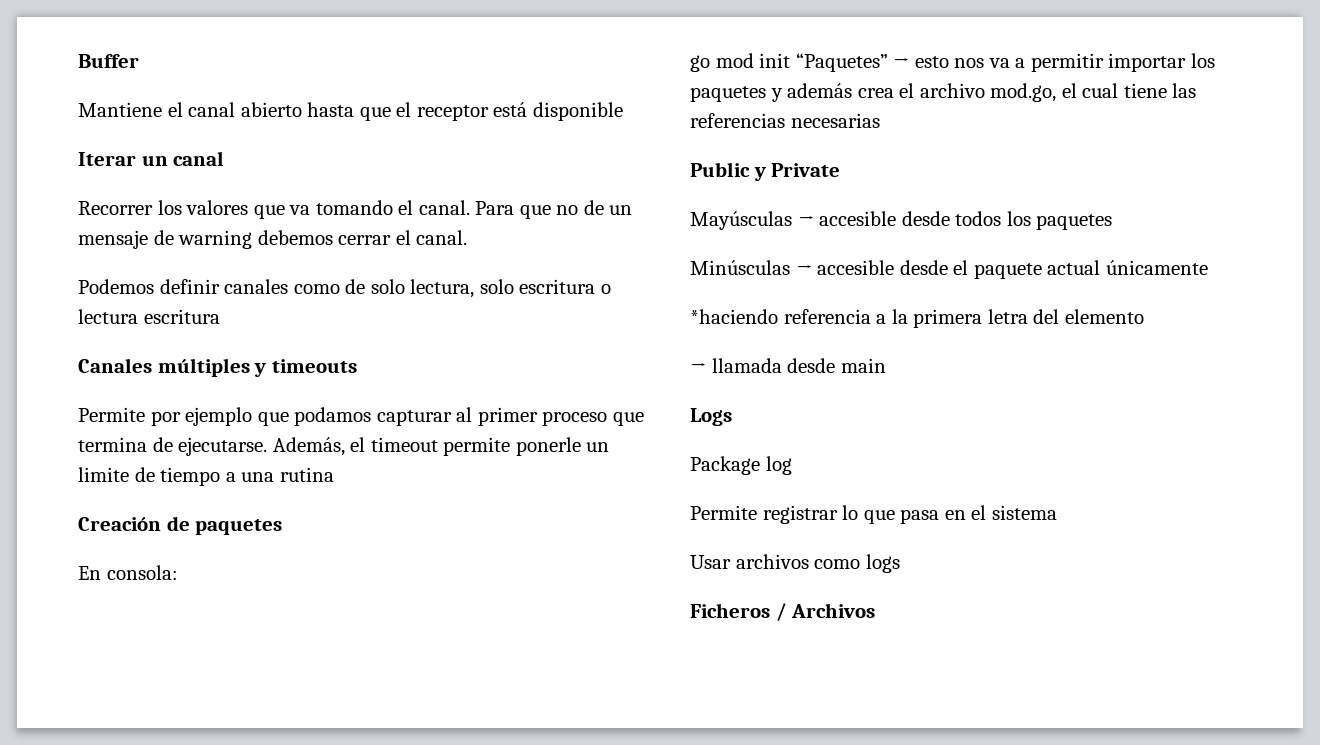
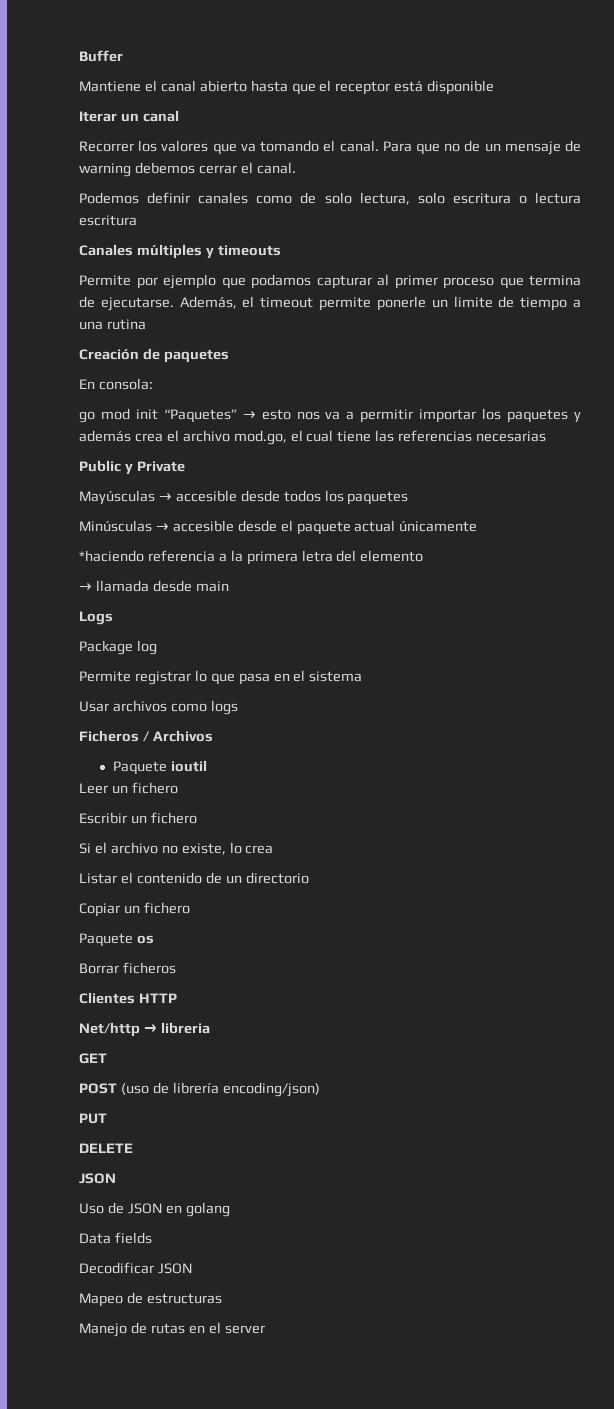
+ Paquete ioutil
+ Leer un fichero
+ Escribir un fichero
+ Si el archivo no existe, lo crea
+ Listar el contenido de un directorio
+ Copiar un fichero
+ Paquete os
+ Borrar ficheros
+ Clientes HTTP
+ Net/http → libreria
+ GET
+ POST (uso de librería encoding/json)
+ PUT
+ DELETE
+ JSON
+ Uso de JSON en golang
+ Data fields
+ Decodificar JSON
+ Mapeo de estructuras
+ Manejo de rutas en el server

